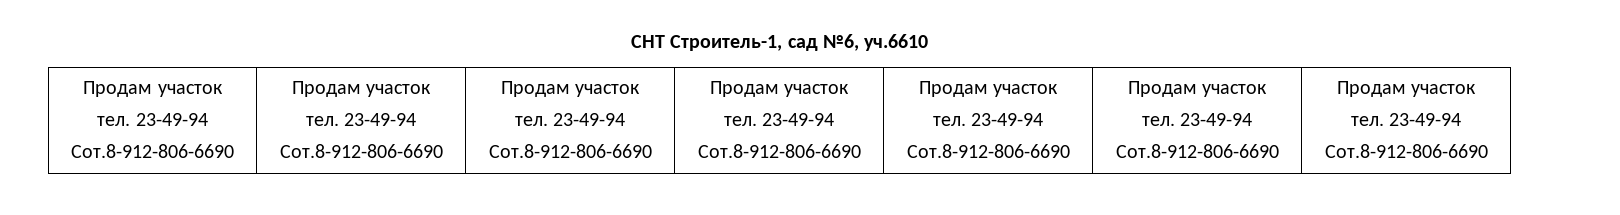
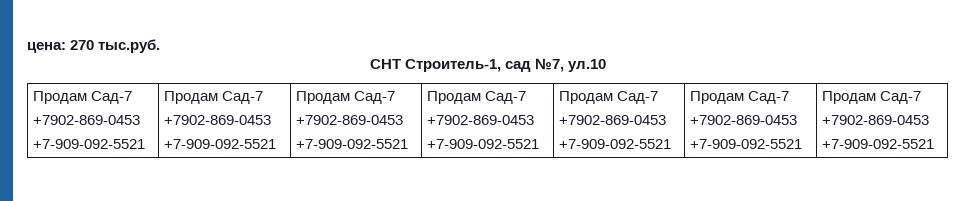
+ цена: 270 тыс.руб.
- СНТ Строитель-1, сад №6, уч.6610
- Продам участок
- тел. 23-49-94
- Сот.8-912-806-6690 | Продам участок
- тел. 23-49-94
- Сот.8-912-806-6690 | Продам участок
- тел. 23-49-94
- Сот.8-912-806-6690 | Продам участок
- тел. 23-49-94
- Сот.8-912-806-6690 | Продам участок
- тел. 23-49-94
- Сот.8-912-806-6690 | Продам участок
- тел. 23-49-94
- Сот.8-912-806-6690 | Продам участок
- тел. 23-49-94
- Сот.8-912-806-6690
+ СНТ Строитель-1, сад №7, ул.10
+ Продам Сад-7
+ +7902-869-0453
+ +7-909-092-5521 | Продам Сад-7
+ +7902-869-0453
+ +7-909-092-5521 | Продам Сад-7
+ +7902-869-0453
+ +7-909-092-5521 | Продам Сад-7
+ +7902-869-0453
+ +7-909-092-5521 | Продам Сад-7
+ +7902-869-0453
+ +7-909-092-5521 | Продам Сад-7
+ +7902-869-0453
+ +7-909-092-5521 | Продам Сад-7
+ +7902-869-0453
+ +7-909-092-5521

